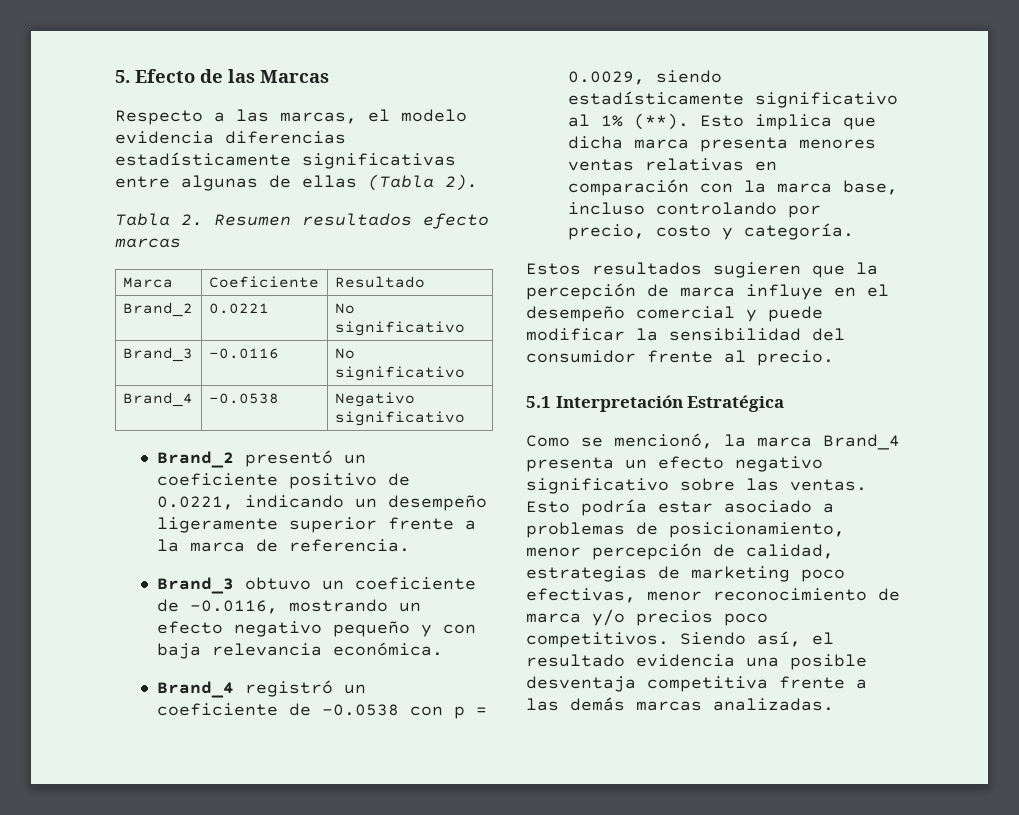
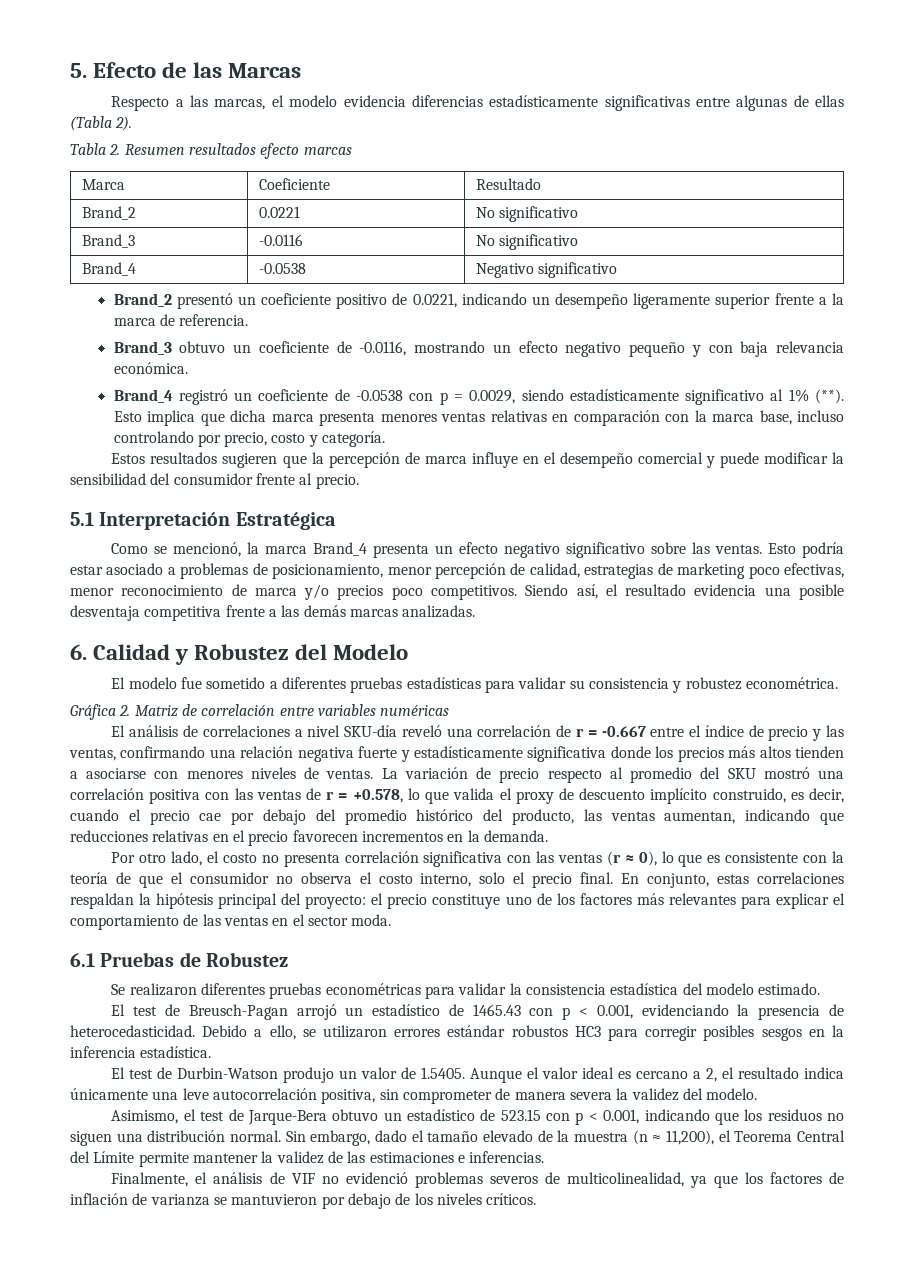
+ 6. Calidad y Robustez del Modelo
+ El modelo fue sometido a diferentes pruebas estadísticas para validar su consistencia y robustez econométrica.
+ Gráfica 2. Matriz de correlación entre variables numéricas
+ El análisis de correlaciones a nivel SKU-día reveló una correlación de r = -0.667 entre el índice de precio y las ventas, confirmando una relación negativa fuerte y estadísticamente significativa donde los precios más altos tienden a asociarse con menores niveles de ventas. La variación de precio respecto al promedio del SKU mostró una correlación positiva con las ventas de r = +0.578, lo que valida el proxy de descuento implícito construido, es decir, cuando el precio cae por debajo del promedio histórico del producto, las ventas aumentan, indicando que reducciones relativas en el precio favorecen incrementos en la demanda.
+ Por otro lado, el costo no presenta correlación significativa con las ventas (r ≈ 0), lo que es consistente con la teoría de que el consumidor no observa el costo interno, solo el precio final. En conjunto, estas correlaciones respaldan la hipótesis principal del proyecto: el precio constituye uno de los factores más relevantes para explicar el comportamiento de las ventas en el sector moda.
+ 6.1 Pruebas de Robustez
+ Se realizaron diferentes pruebas econométricas para validar la consistencia estadística del modelo estimado.
+ El test de Breusch-Pagan arrojó un estadístico de 1465.43 con p < 0.001, evidenciando la presencia de heterocedasticidad. Debido a ello, se utilizaron errores estándar robustos HC3 para corregir posibles sesgos en la inferencia estadística.
+ El test de Durbin-Watson produjo un valor de 1.5405. Aunque el valor ideal es cercano a 2, el resultado indica únicamente una leve autocorrelación positiva, sin comprometer de manera severa la validez del modelo.
+ Asimismo, el test de Jarque-Bera obtuvo un estadístico de 523.15 con p < 0.001, indicando que los residuos no siguen una distribución normal. Sin embargo, dado el tamaño elevado de la muestra (n ≈ 11,200), el Teorema Central del Límite permite mantener la validez de las estimaciones e inferencias.
+ Finalmente, el análisis de VIF no evidenció problemas severos de multicolinealidad, ya que los factores de inflación de varianza se mantuvieron por debajo de los niveles críticos.

